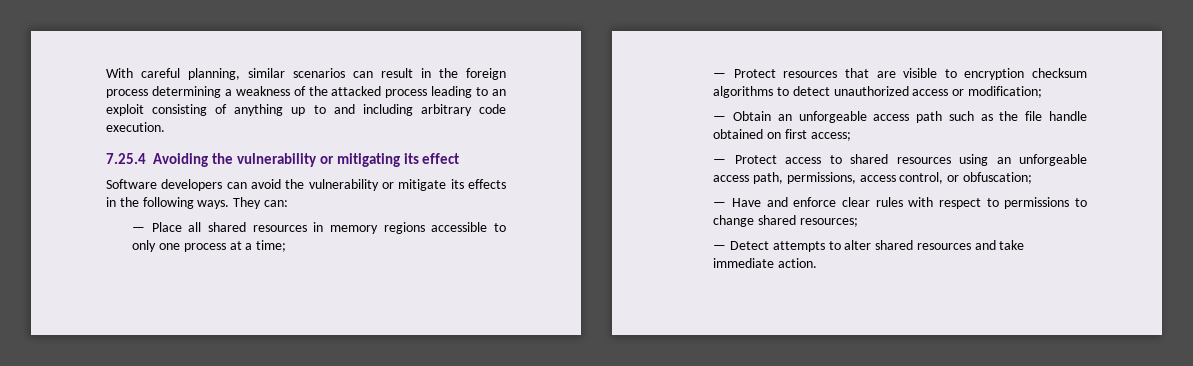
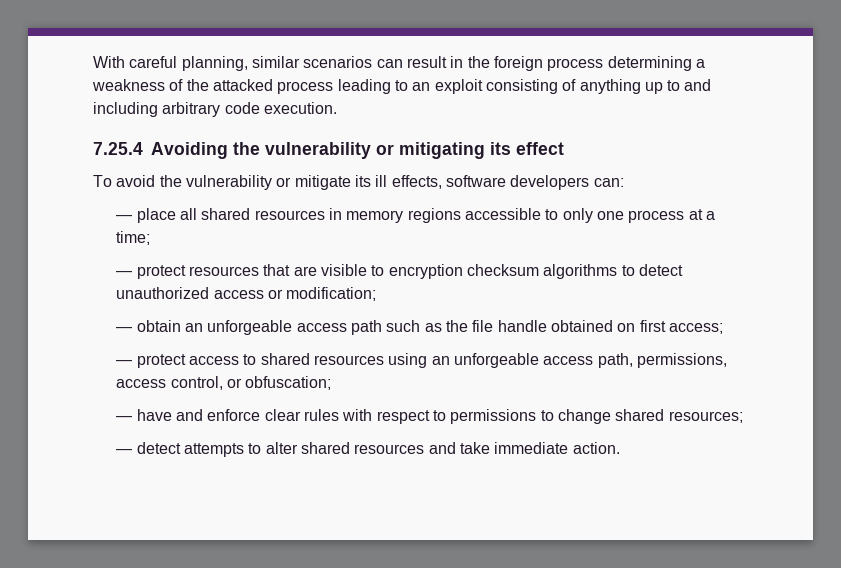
- Software developers can avoid the vulnerability or mitigate its effects in the following ways. They can:
+ To avoid the vulnerability or mitigate its ill effects, software developers can:
- — Place all shared resources in memory regions accessible to only one process at a time;
+ — place all shared resources in memory regions accessible to only one process at a time;
- — Protect resources that are visible to encryption checksum algorithms to detect unauthorized access or modification;
+ — protect resources that are visible to encryption checksum algorithms to detect unauthorized access or modification;
- — Obtain an unforgeable access path such as the file handle obtained on first access;
+ — obtain an unforgeable access path such as the file handle obtained on first access;
- — Protect access to shared resources using an unforgeable access path, permissions, access control, or obfuscation;
+ — protect access to shared resources using an unforgeable access path, permissions, access control, or obfuscation;
- — Have and enforce clear rules with respect to permissions to change shared resources;
+ — have and enforce clear rules with respect to permissions to change shared resources;
- — Detect attempts to alter shared resources and take immediate action.
+ — detect attempts to alter shared resources and take immediate action.

